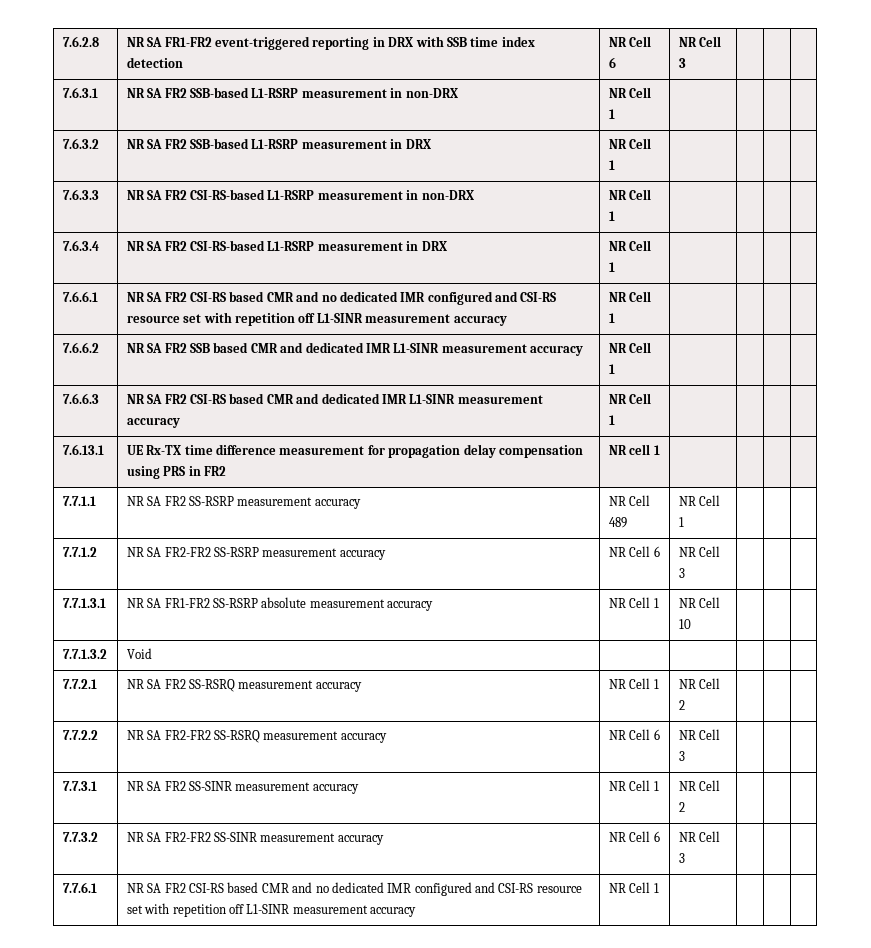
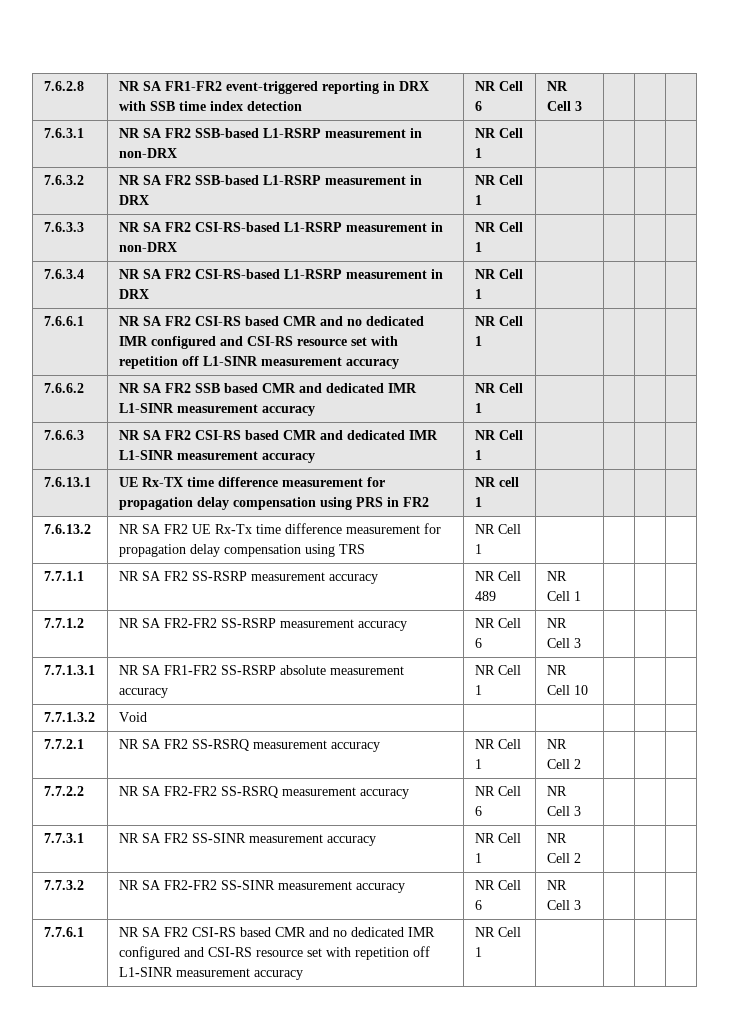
+ 7.6.13.2 | NR SA FR2 UE Rx-Tx time difference measurement for propagation delay compensation using TRS | NR Cell 1 | | | |

